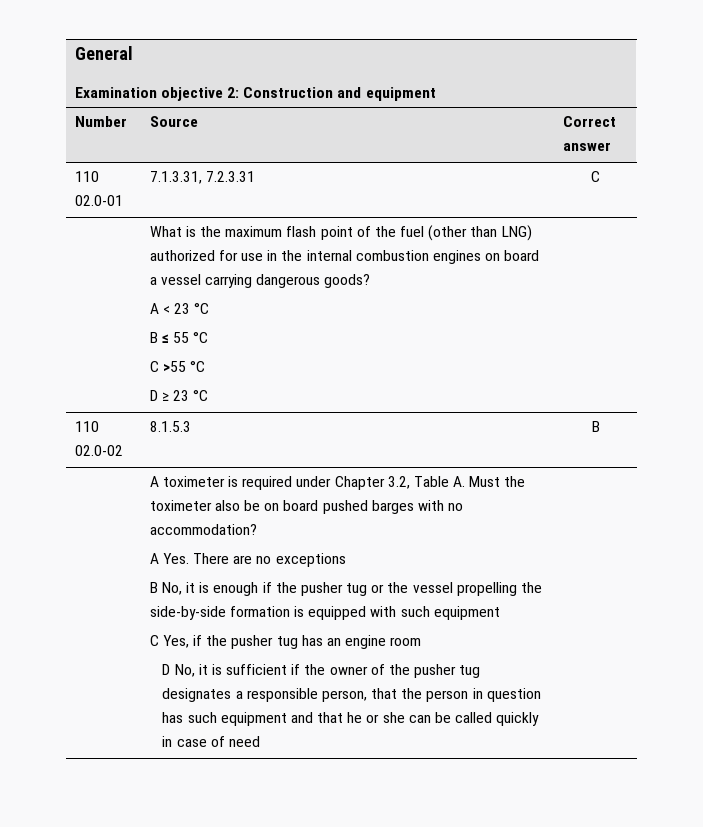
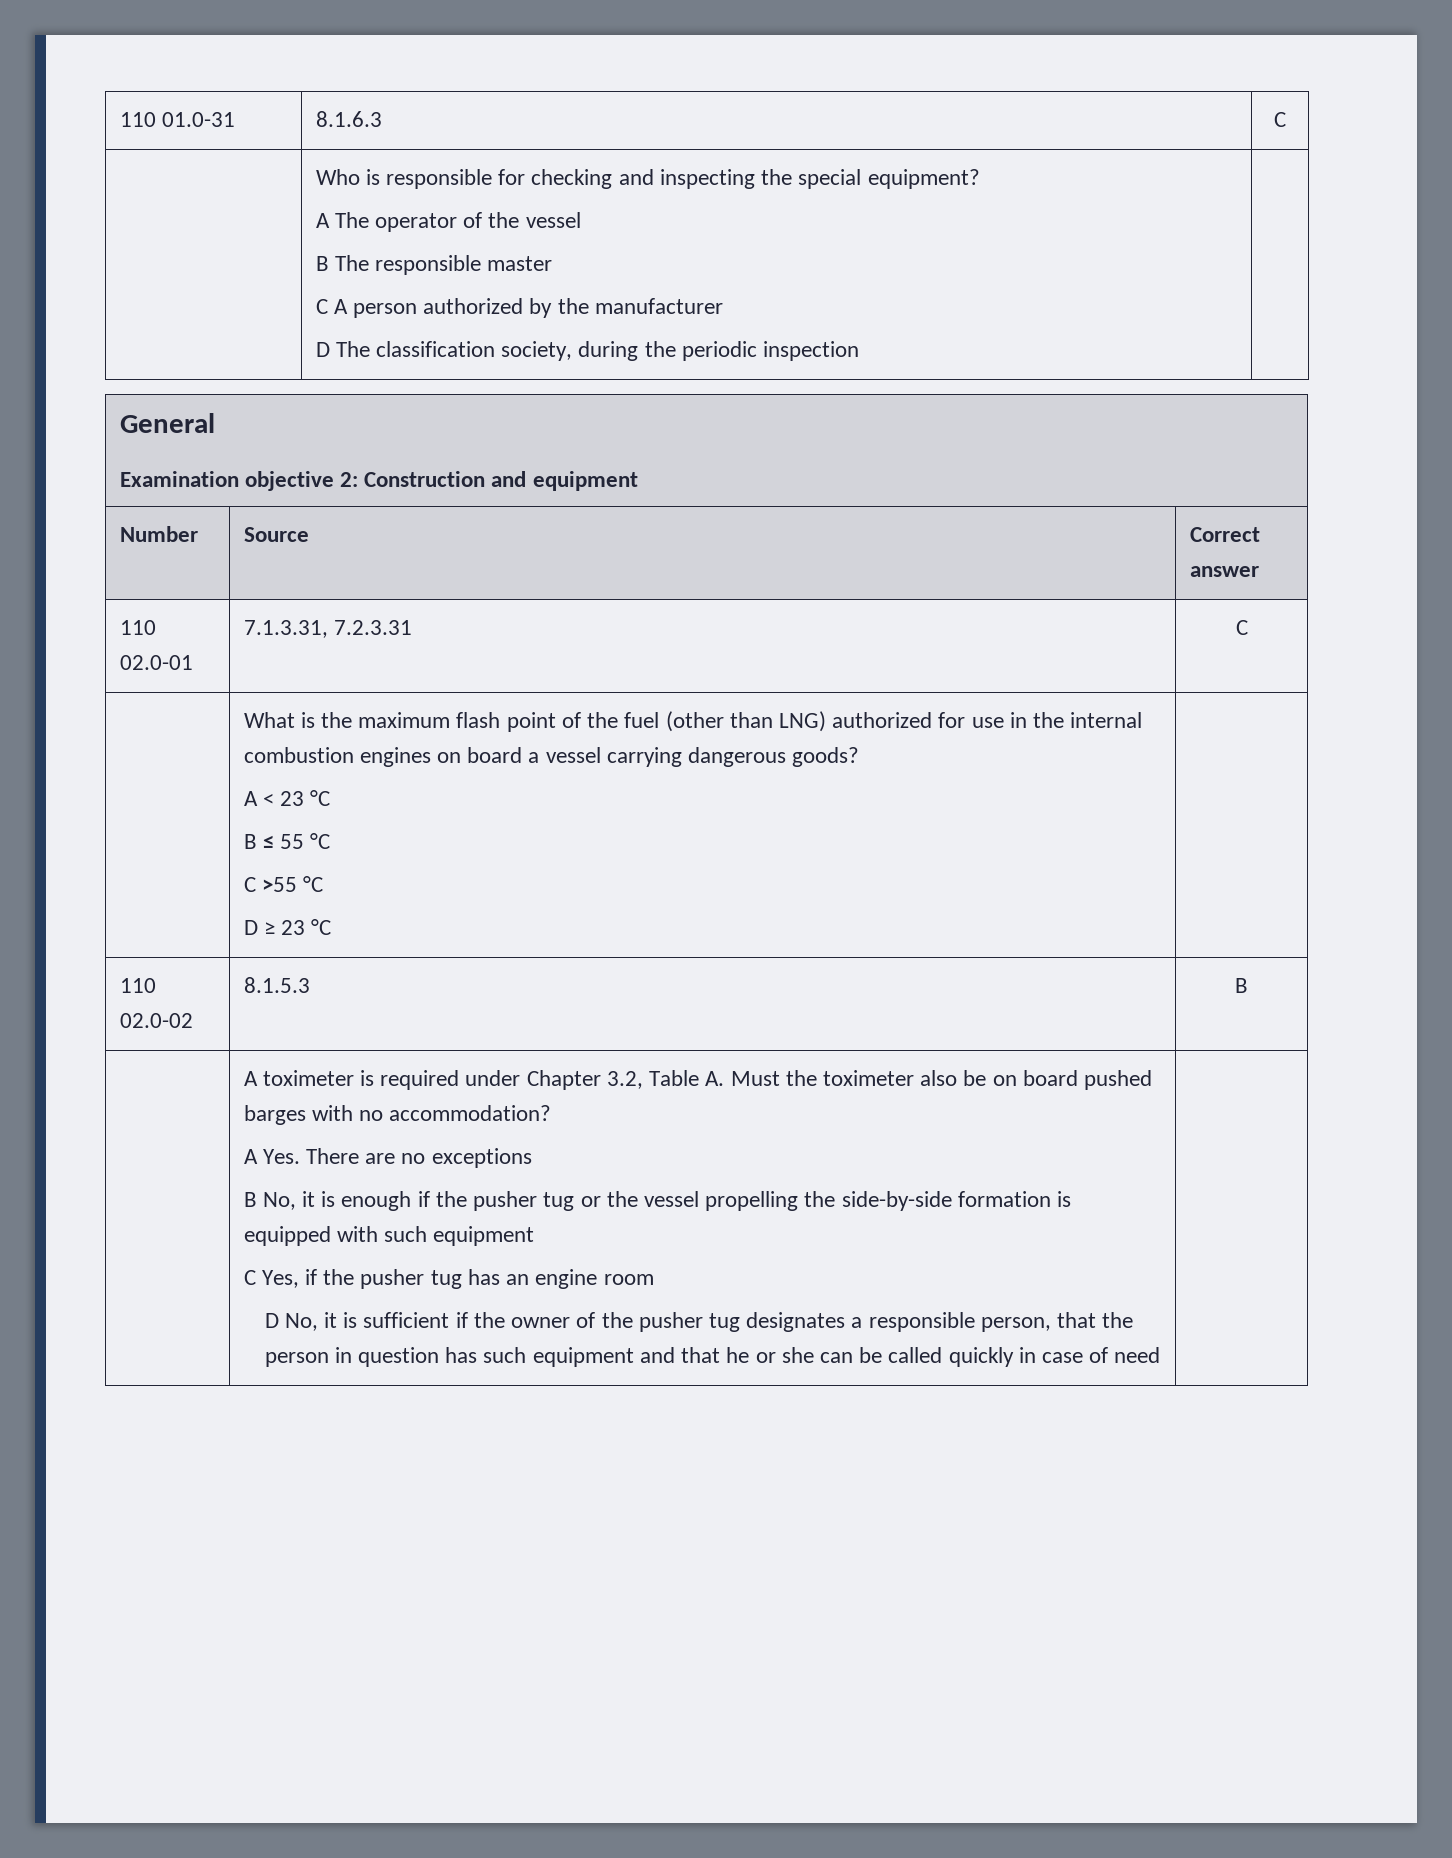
+ 110 01.0-31 | 8.1.6.3 | C
+ | Who is responsible for checking and inspecting the special equipment?
+ A The operator of the vessel
+ B The responsible master
+ C A person authorized by the manufacturer
+ D The classification society, during the periodic inspection |

